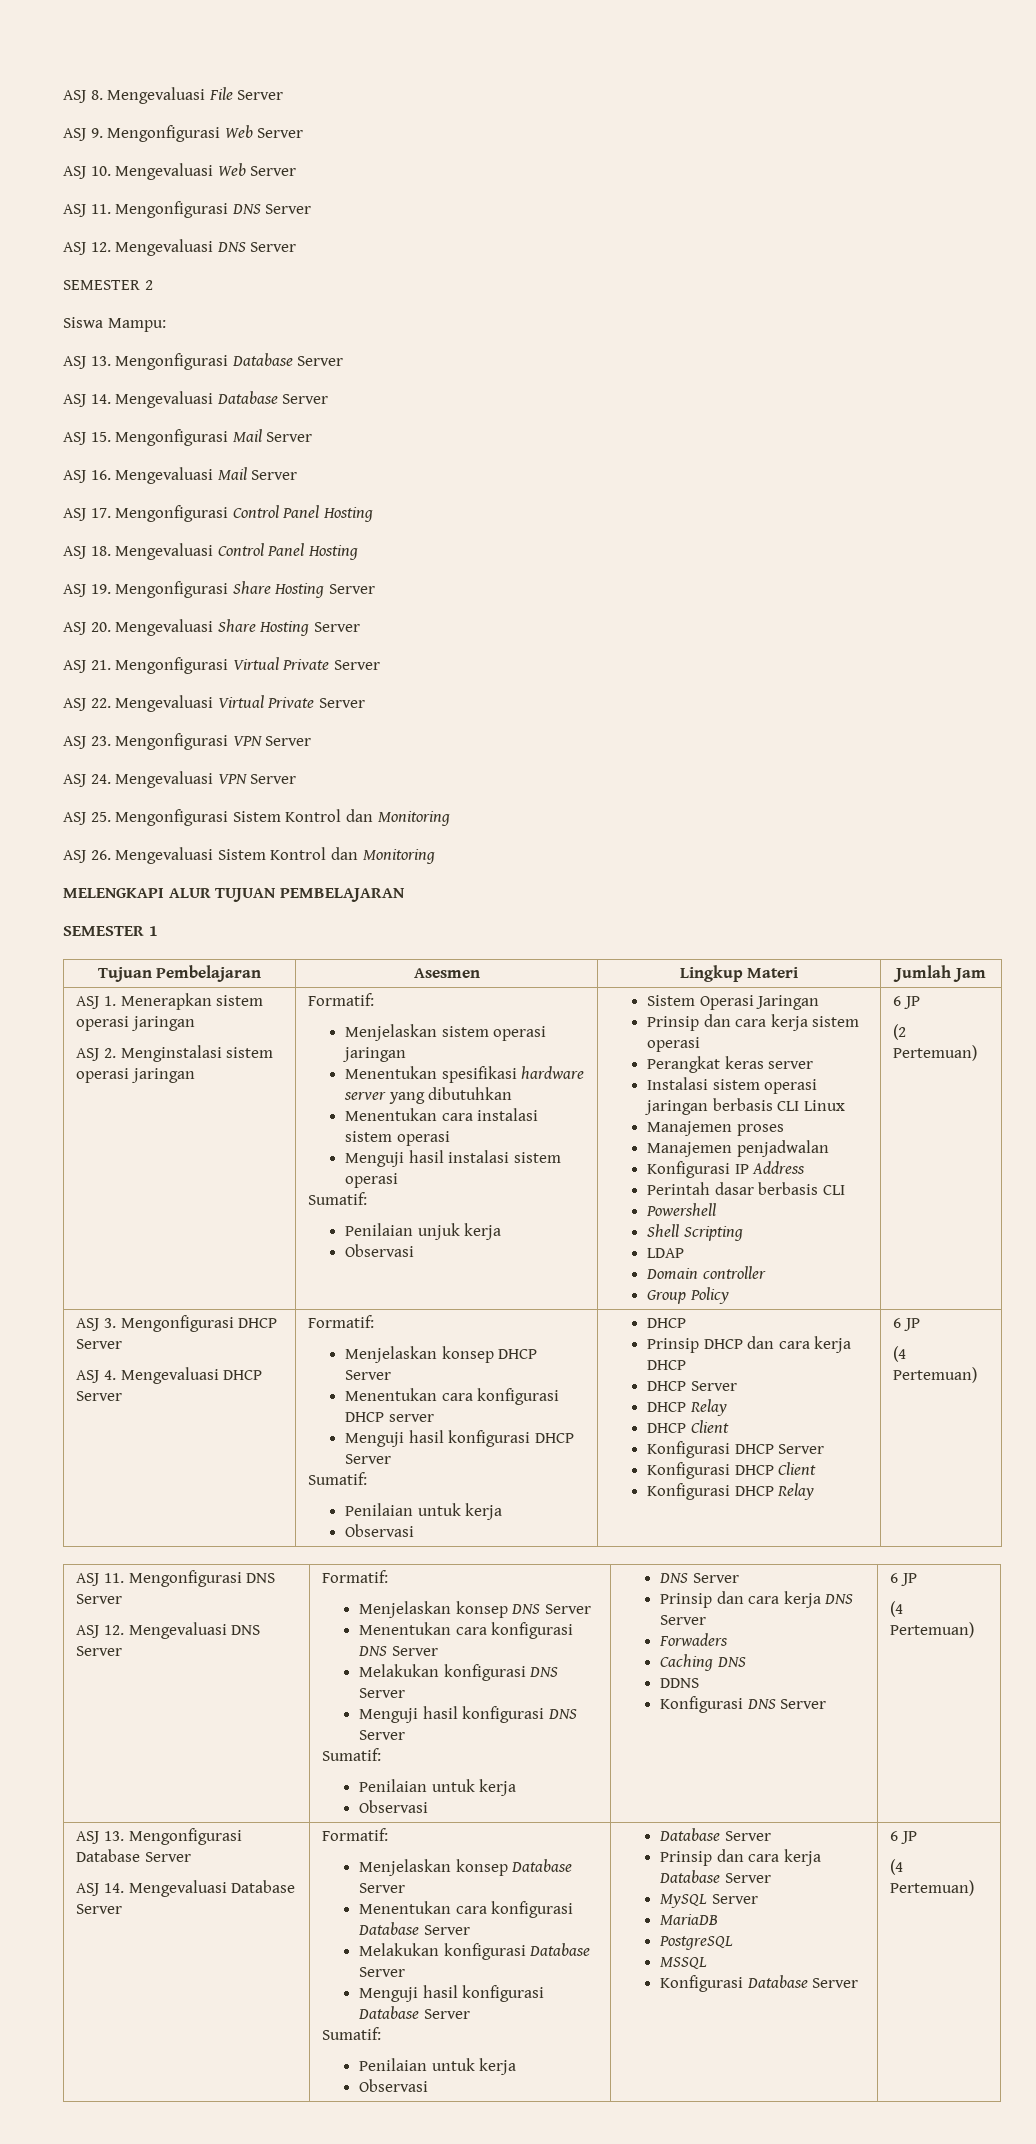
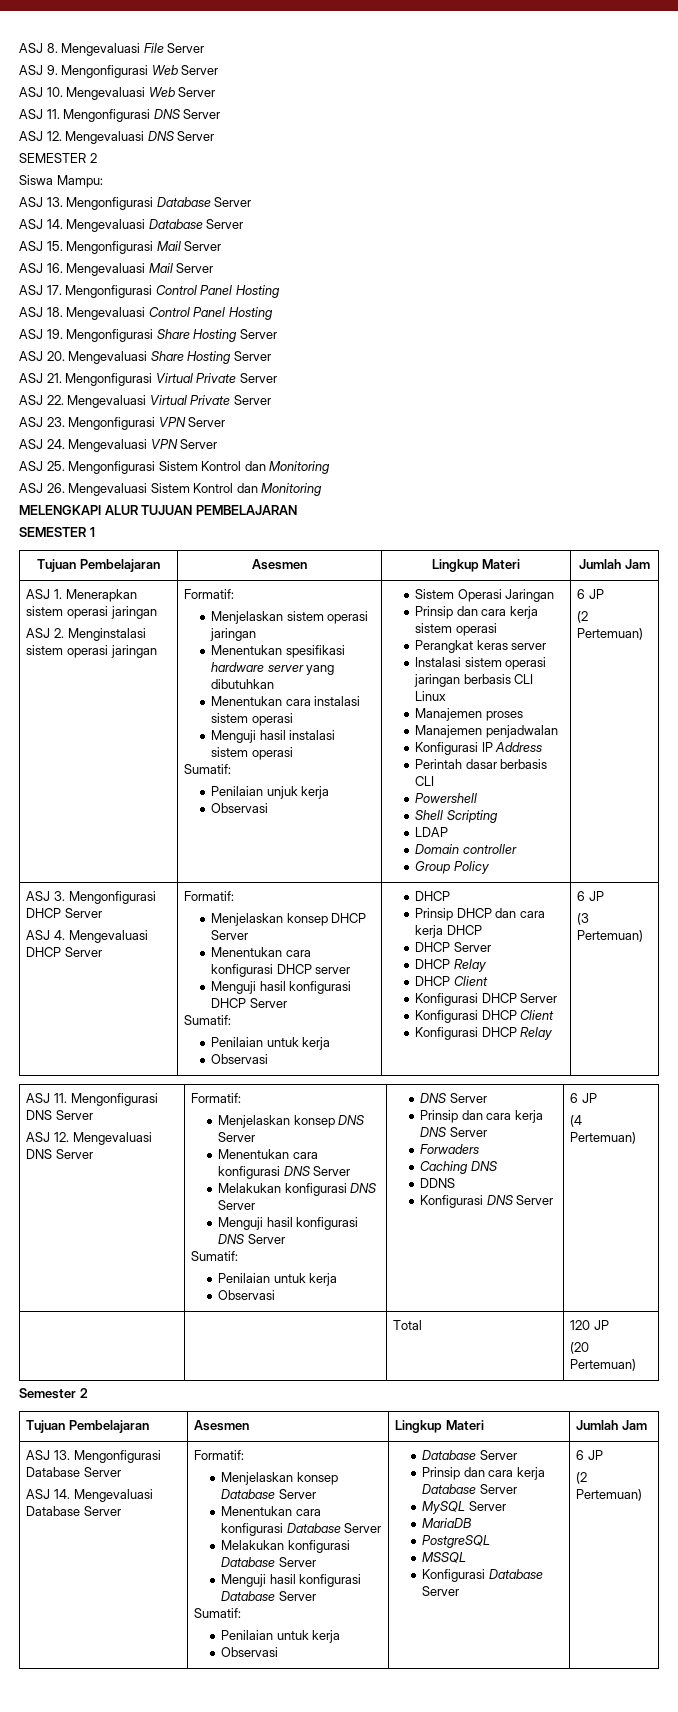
  Konfigurasi DHCP Relay | 6 JP
- (4 Pertemuan)
+ (3 Pertemuan)
+ | | Total | 120 JP
+ (20 Pertemuan)
+ Semester 2
+ Tujuan Pembelajaran | Asesmen | Lingkup Materi | Jumlah Jam
  Konfigurasi Database Server | 6 JP
- (4 Pertemuan)
+ (2 Pertemuan)

